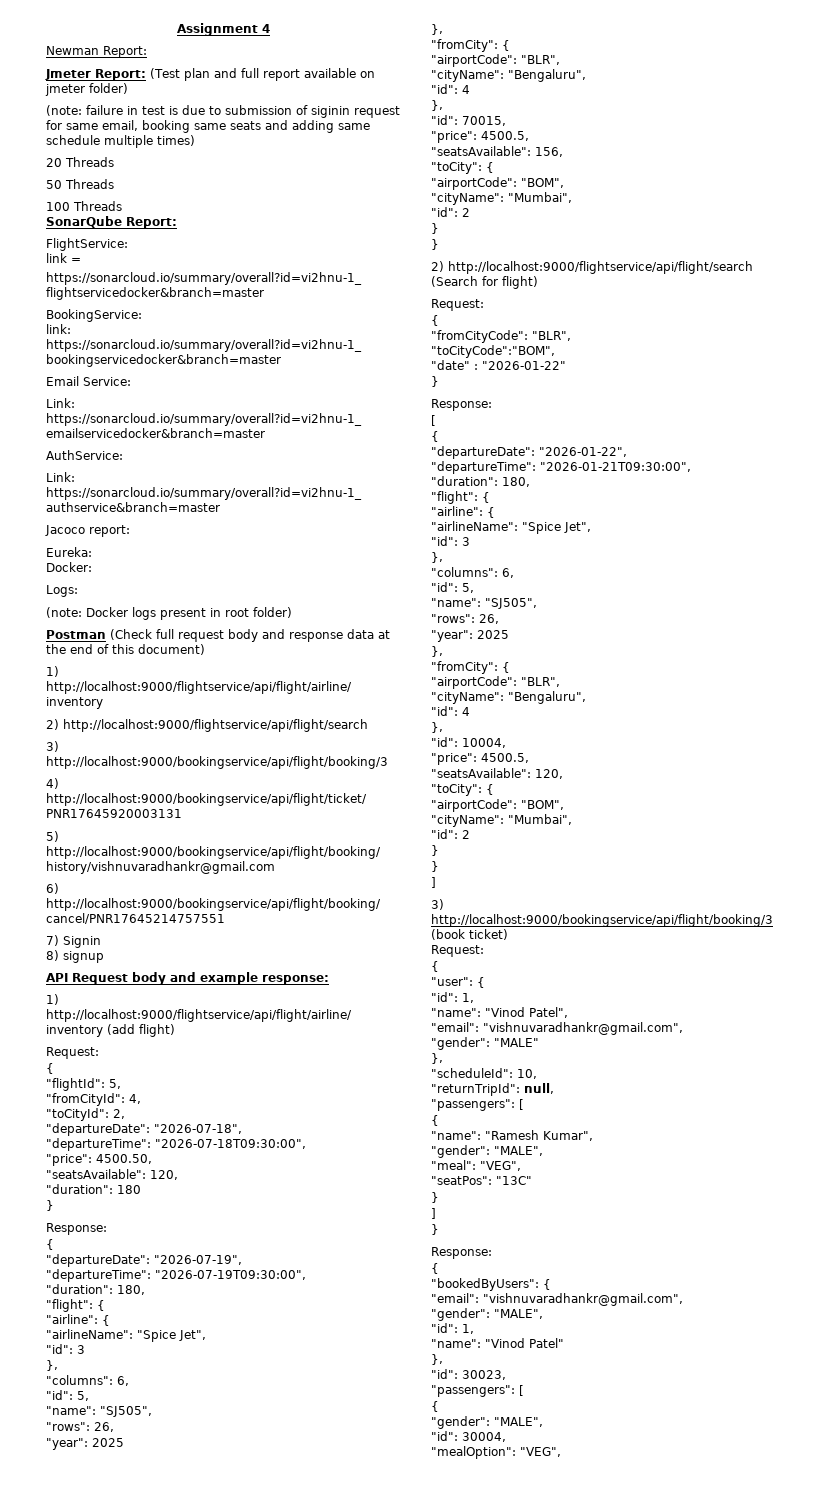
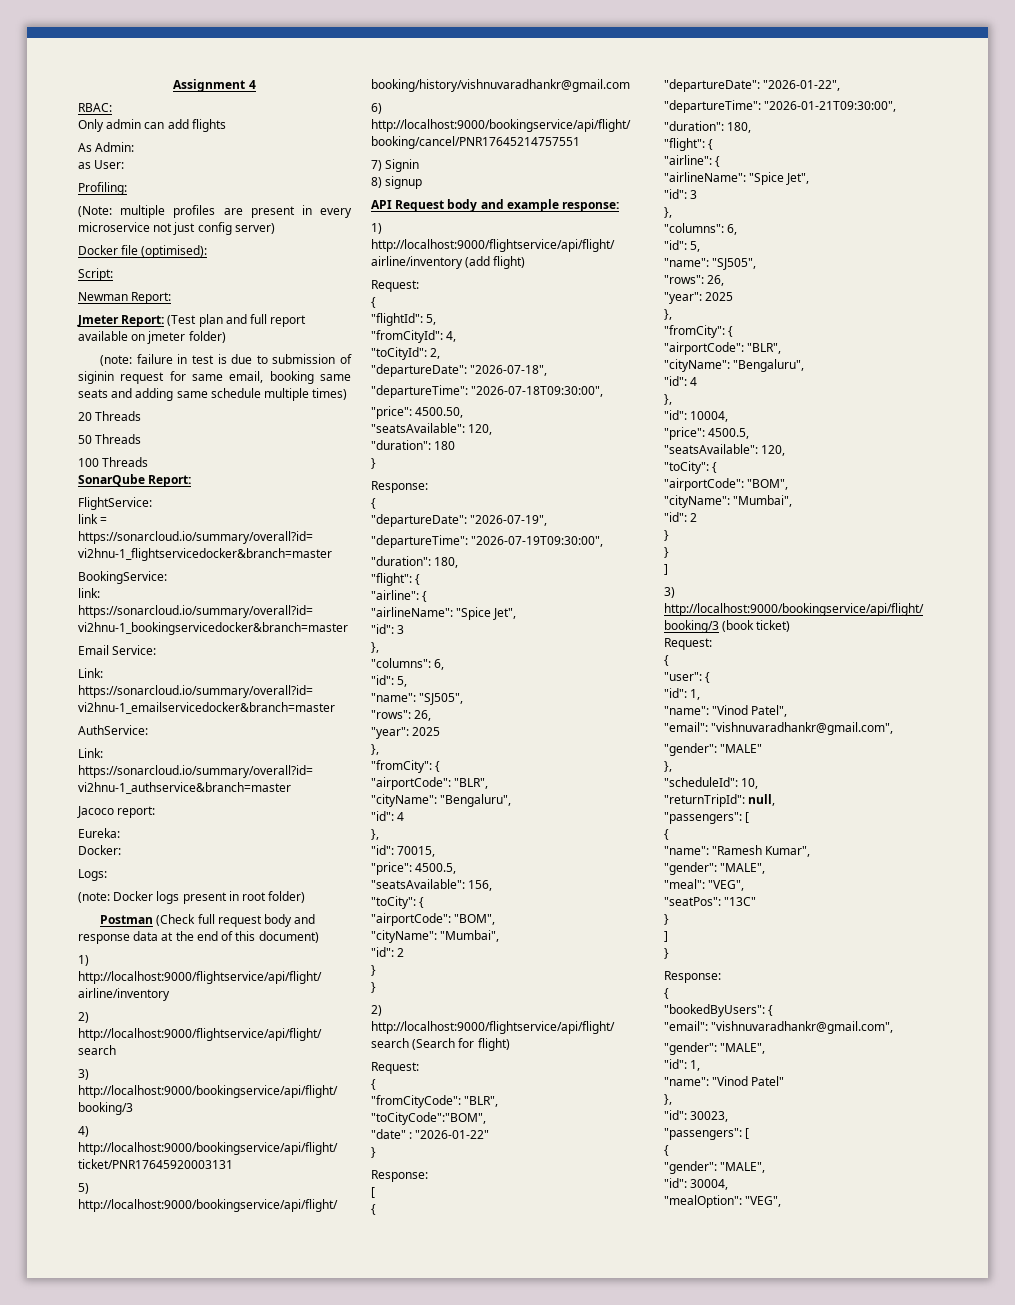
+ RBAC:
+ Only admin can add flights
+ As Admin:
+ as User:
+ Profiling:
+ (Note: multiple profiles are present in every microservice not just config server)
+ Docker file (optimised):
+ Script:

